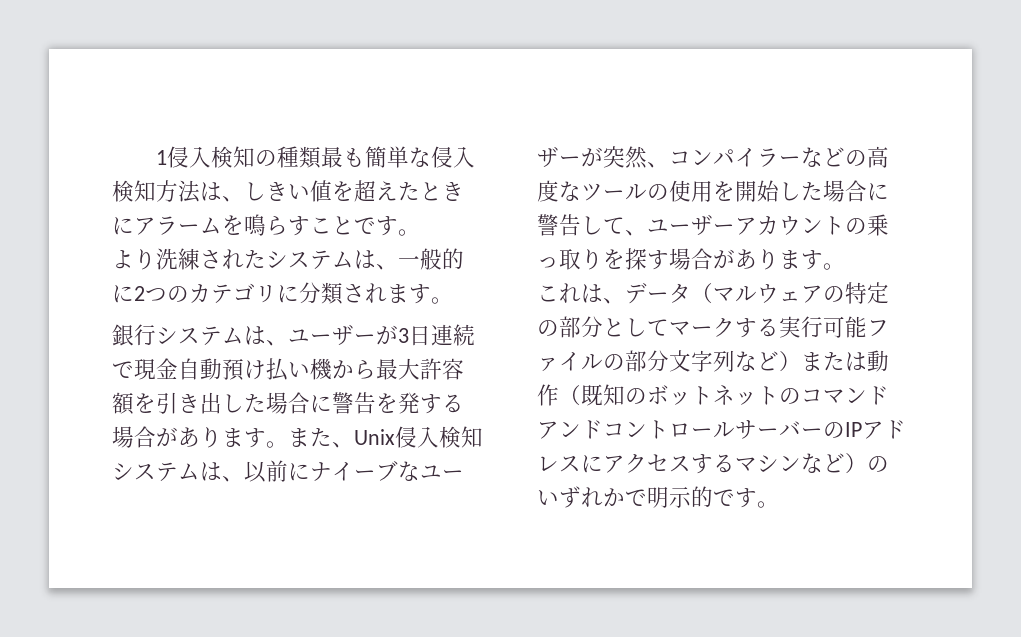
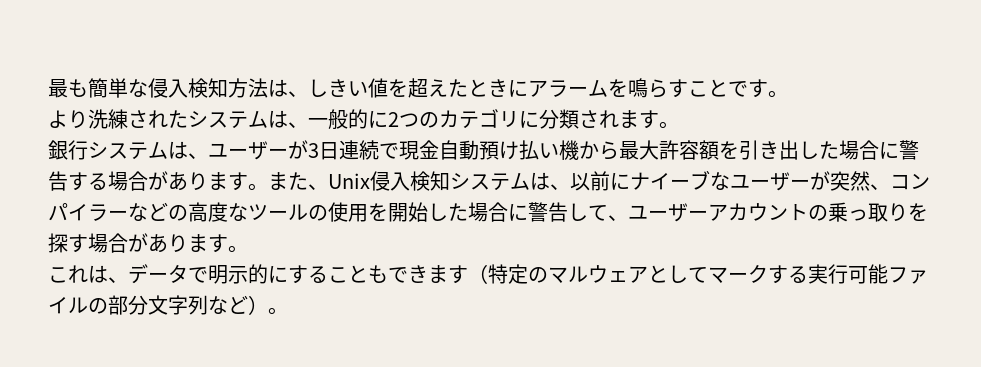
- 1侵入検知の種類最も簡単な侵入検知方法は、しきい値を超えたときにアラームを鳴らすことです。
+ 最も簡単な侵入検知方法は、しきい値を超えたときにアラームを鳴らすことです。
- 銀行システムは、ユーザーが3日連続で現金自動預け払い機から最大許容額を引き出した場合に警告を発する場合があります。
+ 銀行システムは、ユーザーが3日連続で現金自動預け払い機から最大許容額を引き出した場合に警告する場合があります。
- これは、データ（マルウェアの特定の部分としてマークする実行可能ファイルの部分文字列など）または動作（既知のボットネットのコマンドアンドコントロールサーバーのIPアドレスにアクセスするマシンなど）のいずれかで明示的です。
+ これは、データで明示的にすることもできます（特定のマルウェアとしてマークする実行可能ファイルの部分文字列など）。

